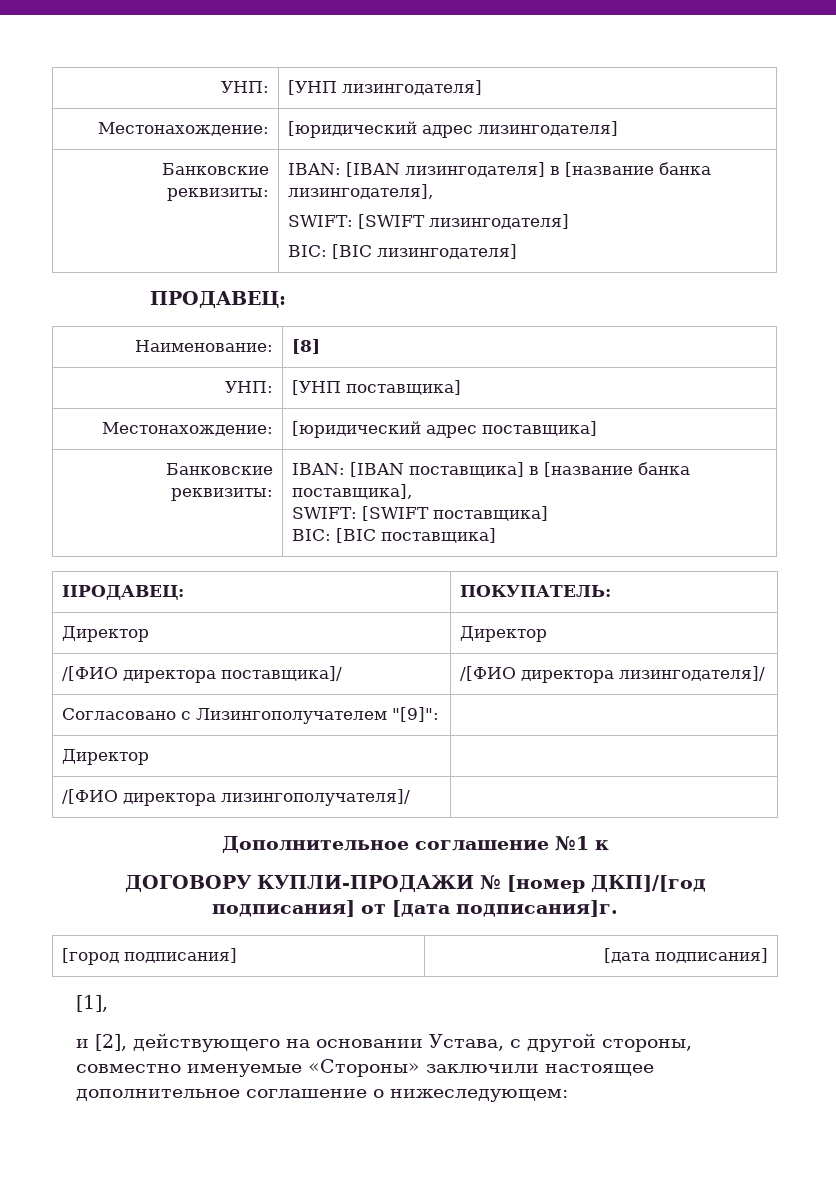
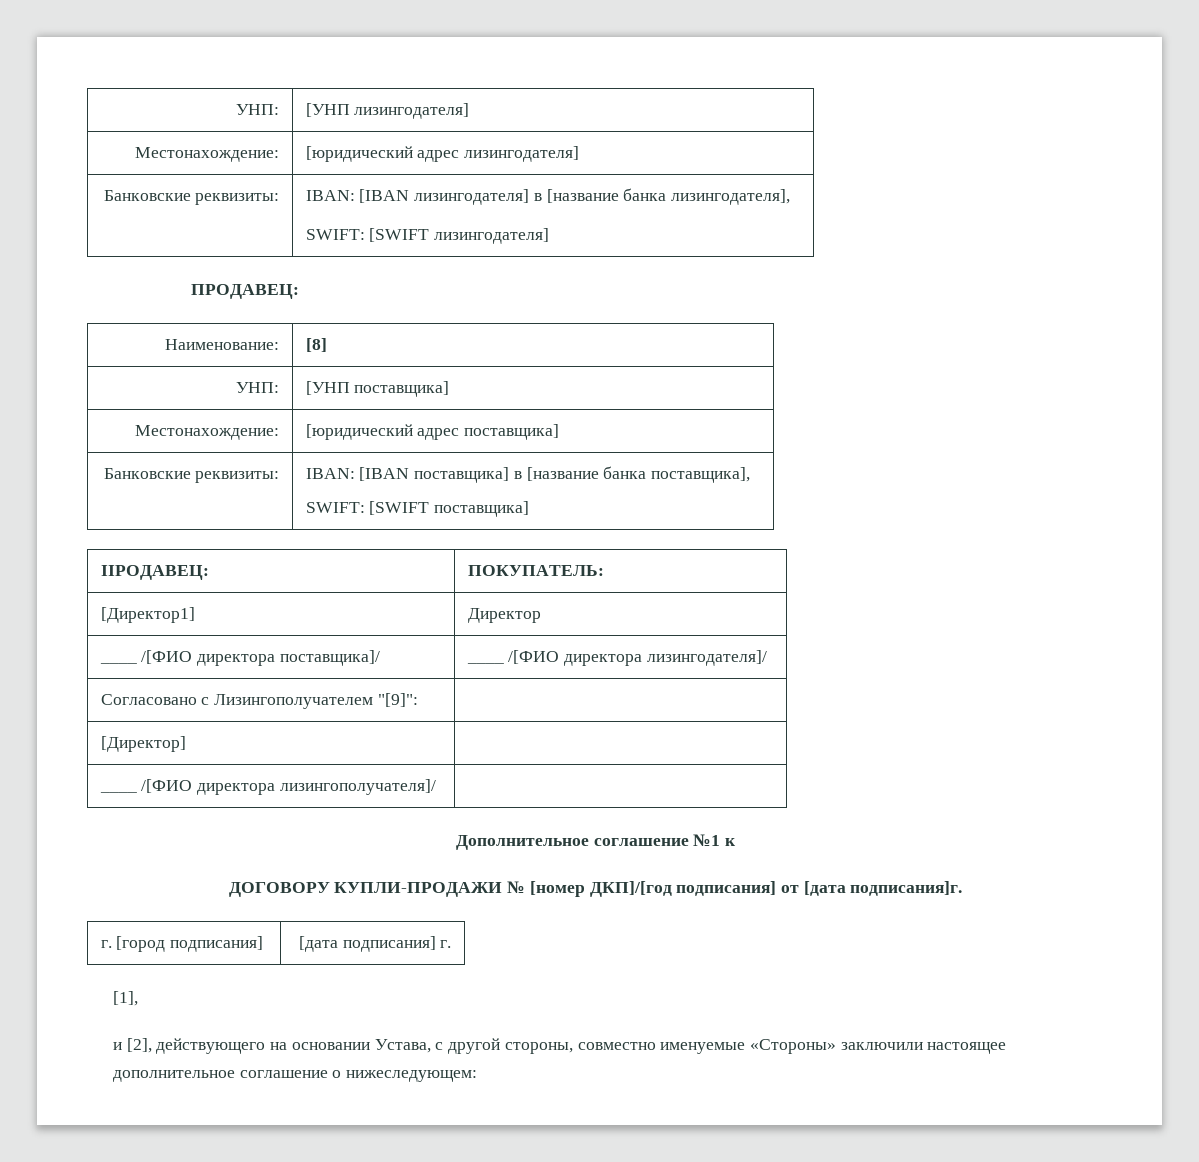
  Банковские реквизиты: | IBAN: [IBAN лизингодателя] в [название банка лизингодателя],
  SWIFT: [SWIFT лизингодателя]
- BIC: [BIC лизингодателя]
  Банковские реквизиты: | IBAN: [IBAN поставщика] в [название банка поставщика],
  SWIFT: [SWIFT поставщика]
- BIC: [BIC поставщика]
- Директор | Директор
+ [Директор1] | Директор
- /[ФИО директора поставщика]/ | /[ФИО директора лизингодателя]/
+ ____ /[ФИО директора поставщика]/ | ____ /[ФИО директора лизингодателя]/
  Согласовано с Лизингополучателем "[9]": |
- Директор |
- /[ФИО директора лизингополучателя]/ |
+ [Директор] |
+ ____ /[ФИО директора лизингополучателя]/ |
- [город подписания] | [дата подписания]
+ г. [город подписания] | [дата подписания] г.

